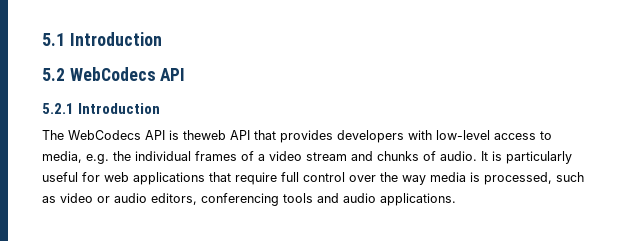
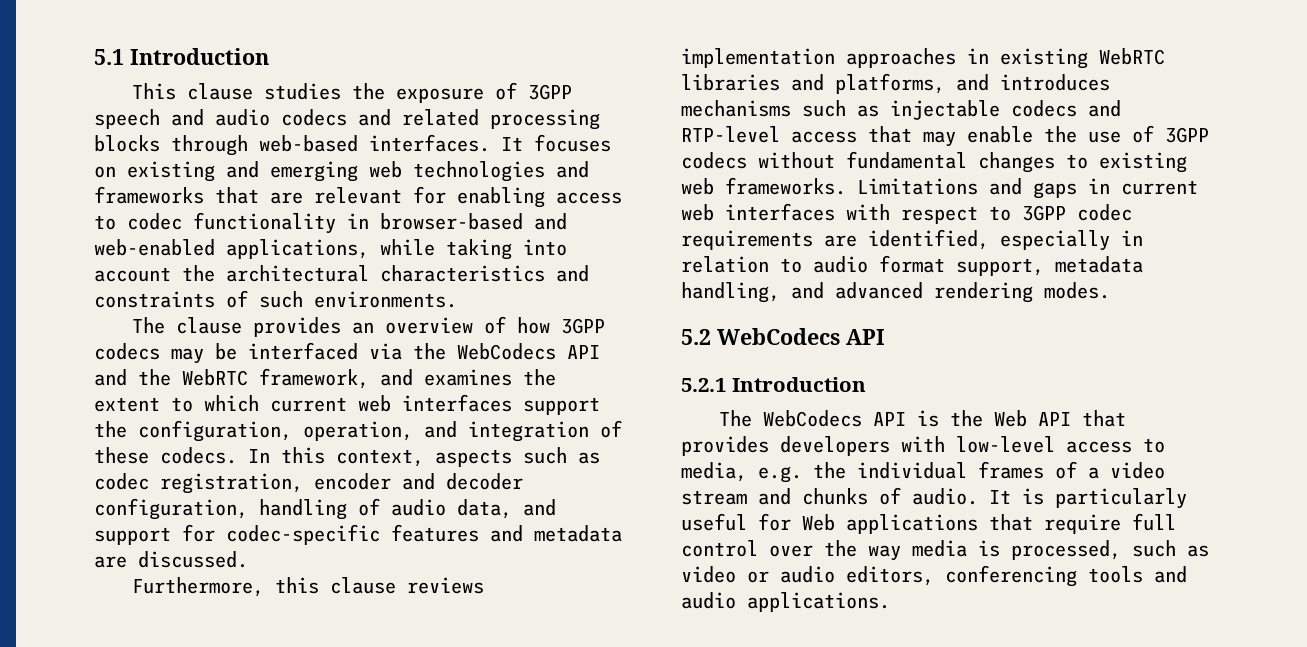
+ This clause studies the exposure of 3GPP speech and audio codecs and related processing blocks through web-based interfaces. It focuses on existing and emerging web technologies and frameworks that are relevant for enabling access to codec functionality in browser-based and web-enabled applications, while taking into account the architectural characteristics and constraints of such environments.
+ The clause provides an overview of how 3GPP codecs may be interfaced via the WebCodecs API and the WebRTC framework, and examines the extent to which current web interfaces support the configuration, operation, and integration of these codecs. In this context, aspects such as codec registration, encoder and decoder configuration, handling of audio data, and support for codec-specific features and metadata are discussed.
+ Furthermore, this clause reviews implementation approaches in existing WebRTC libraries and platforms, and introduces mechanisms such as injectable codecs and RTP-level access that may enable the use of 3GPP codecs without fundamental changes to existing web frameworks. Limitations and gaps in current web interfaces with respect to 3GPP codec requirements are identified, especially in relation to audio format support, metadata handling, and advanced rendering modes.
- The WebCodecs API is theweb API that provides developers with low-level access to media, e.g. the individual frames of a video stream and chunks of audio.
+ The WebCodecs API is the Web API that provides developers with low-level access to media, e.g. the individual frames of a video stream and chunks of audio.
- It is particularly useful for web applications that require full control over the way media is processed, such as video or audio editors, conferencing tools and audio applications.
+ It is particularly useful for Web applications that require full control over the way media is processed, such as video or audio editors, conferencing tools and audio applications.

